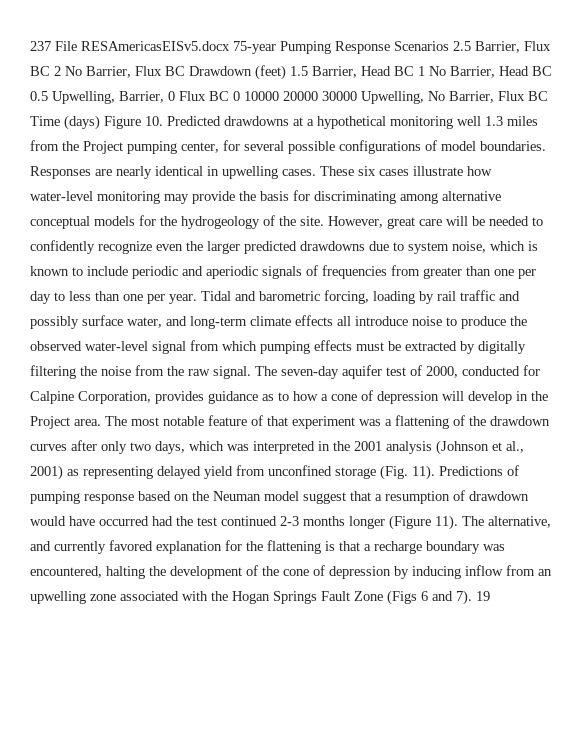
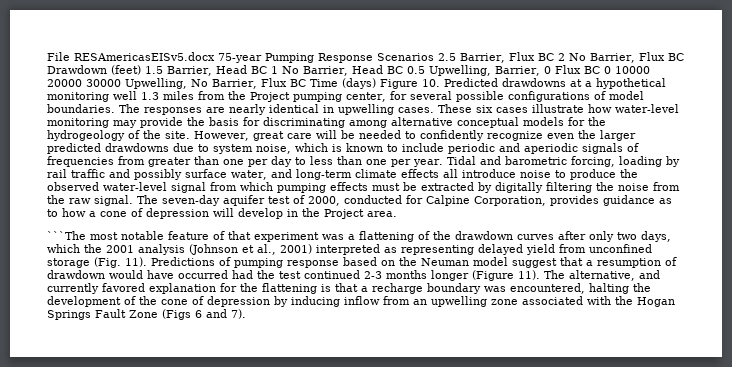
- 237 File RESAmericasEISv5.docx 75-year Pumping Response Scenarios 2.5 Barrier, Flux BC 2 No Barrier, Flux BC Drawdown (feet) 1.5 Barrier, Head BC 1 No Barrier, Head BC 0.5 Upwelling, Barrier, 0 Flux BC 0 10000 20000 30000 Upwelling, No Barrier, Flux BC Time (days) Figure 10. Predicted drawdowns at a hypothetical monitoring well 1.3 miles from the Project pumping center, for several possible configurations of model boundaries.
+ File RESAmericasEISv5.docx 75-year Pumping Response Scenarios 2.5 Barrier, Flux BC 2 No Barrier, Flux BC Drawdown (feet) 1.5 Barrier, Head BC 1 No Barrier, Head BC 0.5 Upwelling, Barrier, 0 Flux BC 0 10000 20000 30000 Upwelling, No Barrier, Flux BC Time (days) Figure 10. Predicted drawdowns at a hypothetical monitoring well 1.3 miles from the Project pumping center, for several possible configurations of model boundaries.
- Responses are nearly identical in upwelling cases.
+ The responses are nearly identical in upwelling cases.
- The seven-day aquifer test of 2000, conducted for Calpine Corporation, provides guidance as to how a cone of depression will develop in the Project area. The most notable feature of that experiment was a flattening of the drawdown curves after only two days, which was interpreted in the 2001 analysis (Johnson et al., 2001) as representing delayed yield from unconfined storage (Fig. 11).
+ The seven-day aquifer test of 2000, conducted for Calpine Corporation, provides guidance as to how a cone of depression will develop in the Project area.
+ ```The most notable feature of that experiment was a flattening of the drawdown curves after only two days, which the 2001 analysis (Johnson et al., 2001) interpreted as representing delayed yield from unconfined storage (Fig. 11).
- 19

